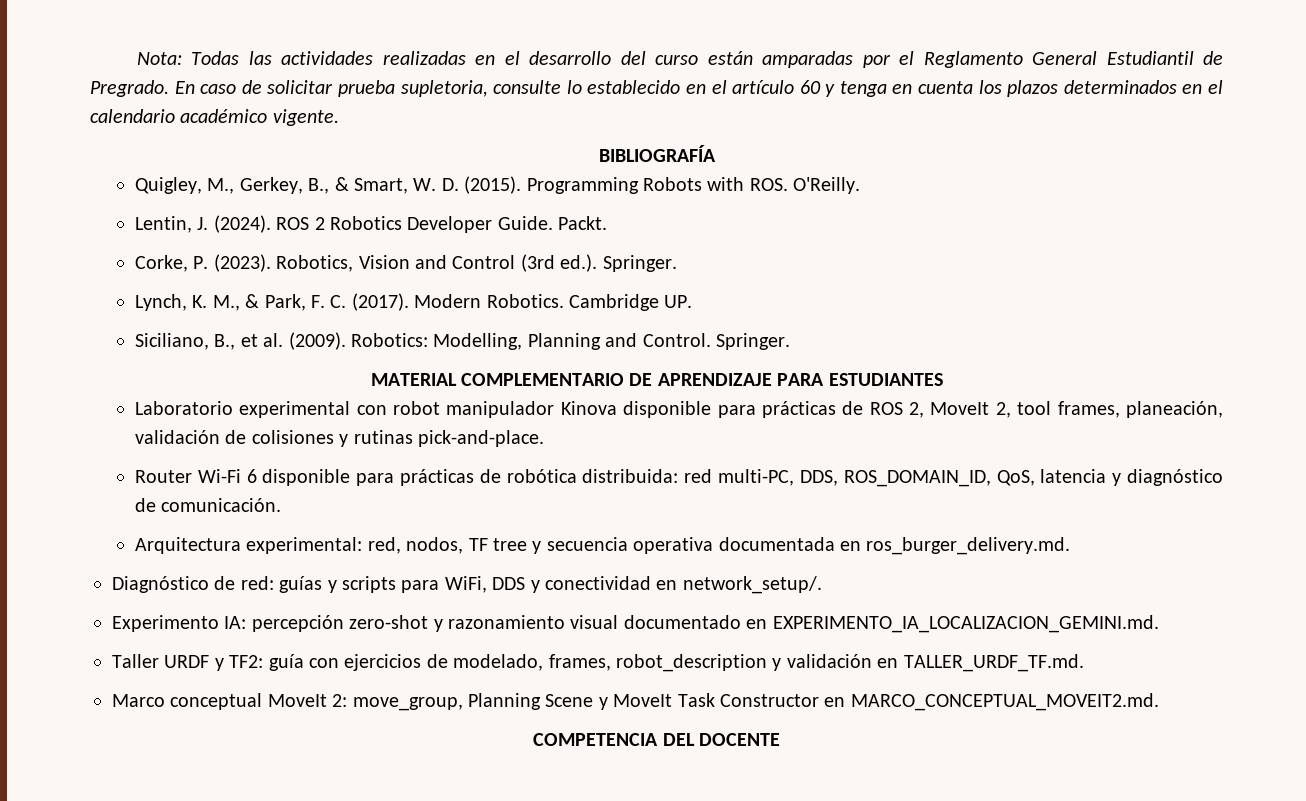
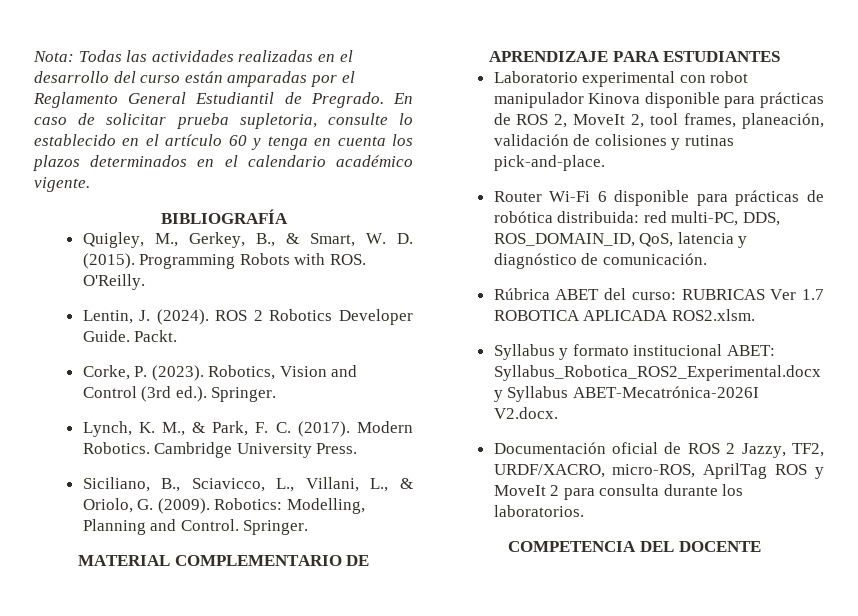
- Cambridge UP.
+ Cambridge University Press.
- Siciliano, B., et al. (2009).
+ Siciliano, B., Sciavicco, L., Villani, L., & Oriolo, G. (2009).
- Arquitectura experimental: red, nodos, TF tree y secuencia operativa documentada en ros_burger_delivery.md.
- Diagnóstico de red: guías y scripts para WiFi, DDS y conectividad en network_setup/.
- Experimento IA: percepción zero-shot y razonamiento visual documentado en EXPERIMENTO_IA_LOCALIZACION_GEMINI.md.
- Taller URDF y TF2: guía con ejercicios de modelado, frames, robot_description y validación en TALLER_URDF_TF.md.
- Marco conceptual MoveIt 2: move_group, Planning Scene y MoveIt Task Constructor en MARCO_CONCEPTUAL_MOVEIT2.md.
+ Rúbrica ABET del curso: RUBRICAS Ver 1.7 ROBOTICA APLICADA ROS2.xlsm.
+ Syllabus y formato institucional ABET: Syllabus_Robotica_ROS2_Experimental.docx y Syllabus ABET-Mecatrónica-2026I V2.docx.
+ Documentación oficial de ROS 2 Jazzy, TF2, URDF/XACRO, micro-ROS, AprilTag ROS y MoveIt 2 para consulta durante los laboratorios.

